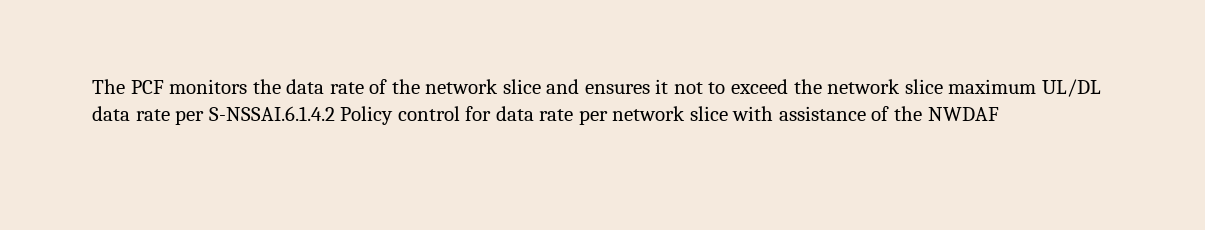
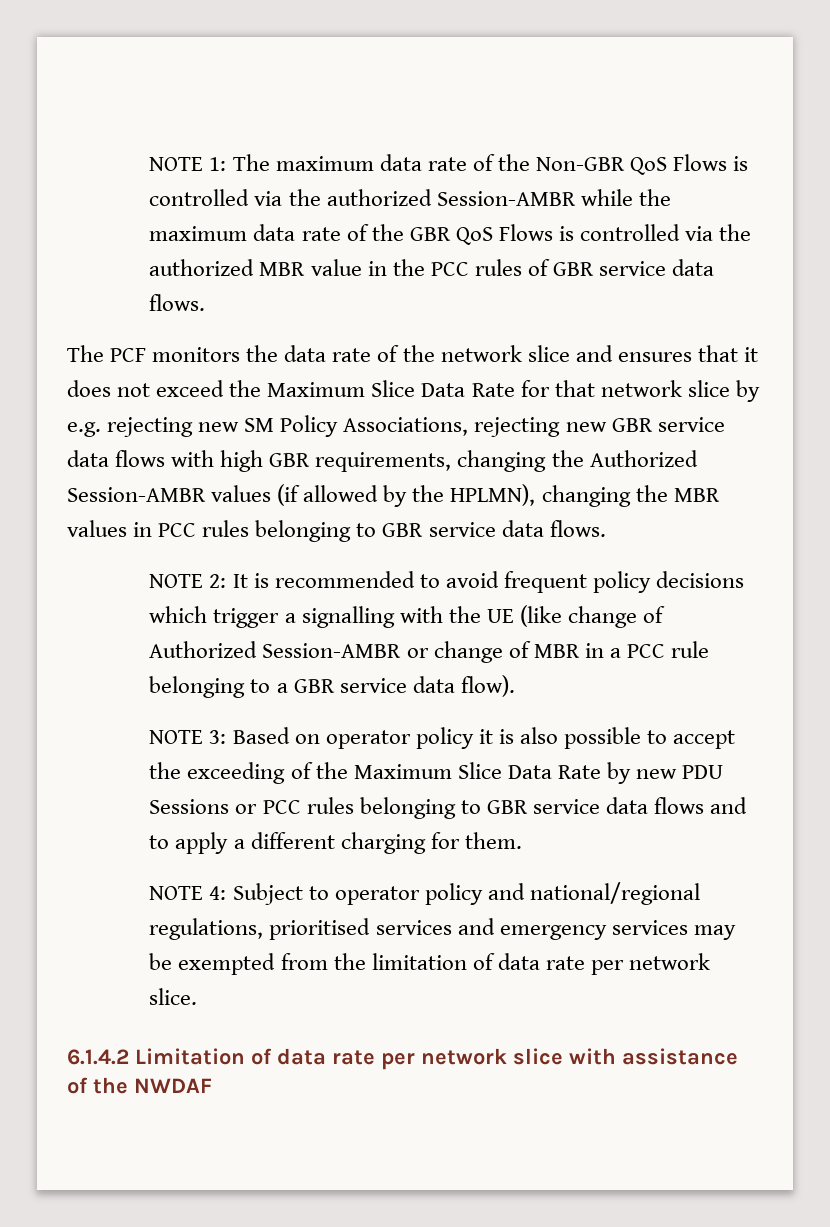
+ NOTE 1: The maximum data rate of the Non-GBR QoS Flows is controlled via the authorized Session-AMBR while the maximum data rate of the GBR QoS Flows is controlled via the authorized MBR value in the PCC rules of GBR service data flows.
- The PCF monitors the data rate of the network slice and ensures it not to exceed the network slice maximum UL/DL data rate per S-NSSAI.6.1.4.2 Policy control for data rate per network slice with assistance of the NWDAF
+ The PCF monitors the data rate of the network slice and ensures that it does not exceed the Maximum Slice Data Rate for that network slice by e.g. rejecting new SM Policy Associations, rejecting new GBR service data flows with high GBR requirements, changing the Authorized Session-AMBR values (if allowed by the HPLMN), changing the MBR values in PCC rules belonging to GBR service data flows.
+ NOTE 2: It is recommended to avoid frequent policy decisions which trigger a signalling with the UE (like change of Authorized Session-AMBR or change of MBR in a PCC rule belonging to a GBR service data flow).
+ NOTE 3: Based on operator policy it is also possible to accept the exceeding of the Maximum Slice Data Rate by new PDU Sessions or PCC rules belonging to GBR service data flows and to apply a different charging for them.
+ NOTE 4: Subject to operator policy and national/regional regulations, prioritised services and emergency services may be exempted from the limitation of data rate per network slice.
+ 6.1.4.2 Limitation of data rate per network slice with assistance of the NWDAF

